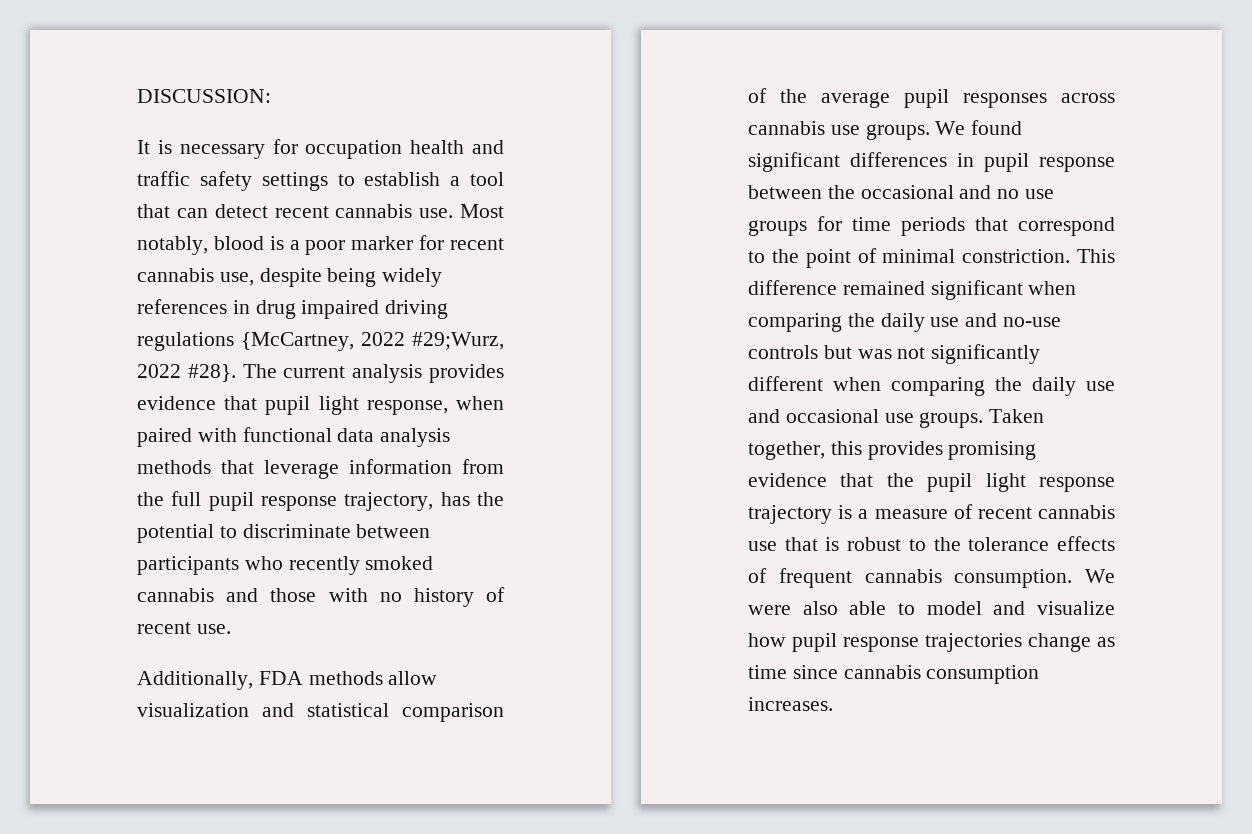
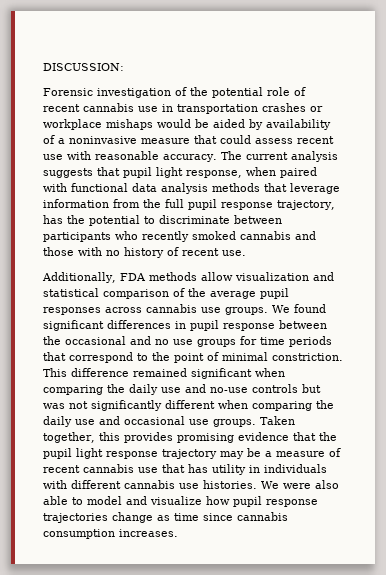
- It is necessary for occupation health and traffic safety settings to establish a tool that can detect recent cannabis use. Most notably, blood is a poor marker for recent cannabis use, despite being widely references in drug impaired driving regulations {McCartney, 2022 #29;Wurz, 2022 #28}.
+ Forensic investigation of the potential role of recent cannabis use in transportation crashes or workplace mishaps would be aided by availability of a noninvasive measure that could assess recent use with reasonable accuracy.
- The current analysis provides evidence that pupil light response, when paired with functional data analysis methods that leverage information from the full pupil response trajectory, has the potential to discriminate between participants who recently smoked cannabis and those with no history of recent use.
+ The current analysis suggests that pupil light response, when paired with functional data analysis methods that leverage information from the full pupil response trajectory, has the potential to discriminate between participants who recently smoked cannabis and those with no history of recent use.
- Taken together, this provides promising evidence that the pupil light response trajectory is a measure of recent cannabis use that is robust to the tolerance effects of frequent cannabis consumption.
+ Taken together, this provides promising evidence that the pupil light response trajectory may be a measure of recent cannabis use that has utility in individuals with different cannabis use histories.

